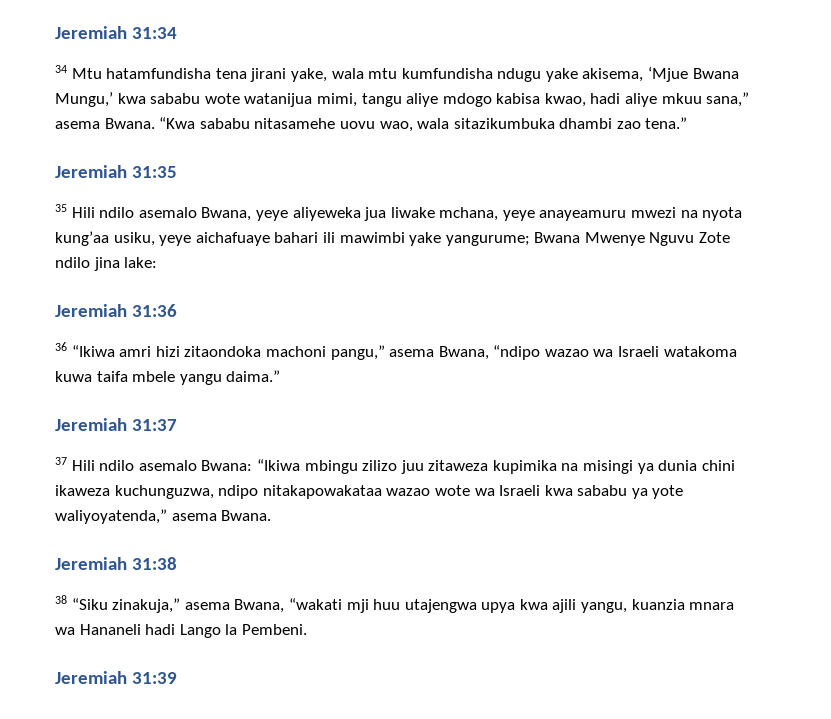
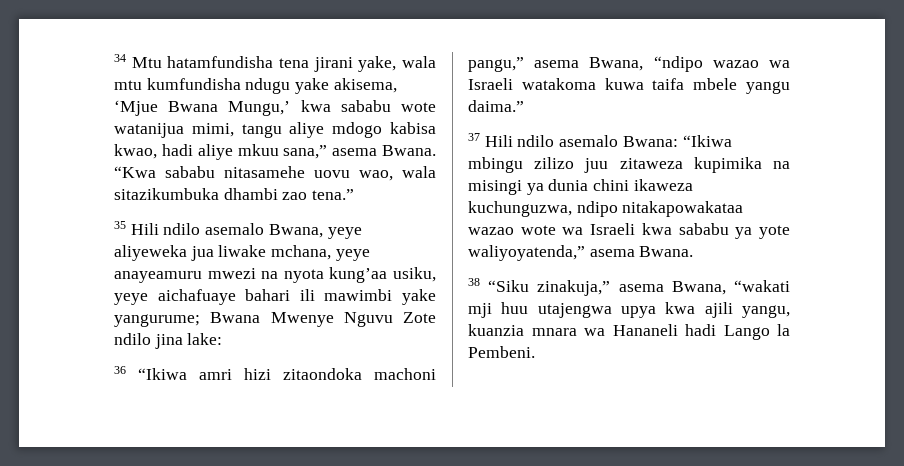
- Jeremiah 31:34
- Jeremiah 31:35
- Jeremiah 31:36
- Jeremiah 31:37
- Jeremiah 31:38
- Jeremiah 31:39

